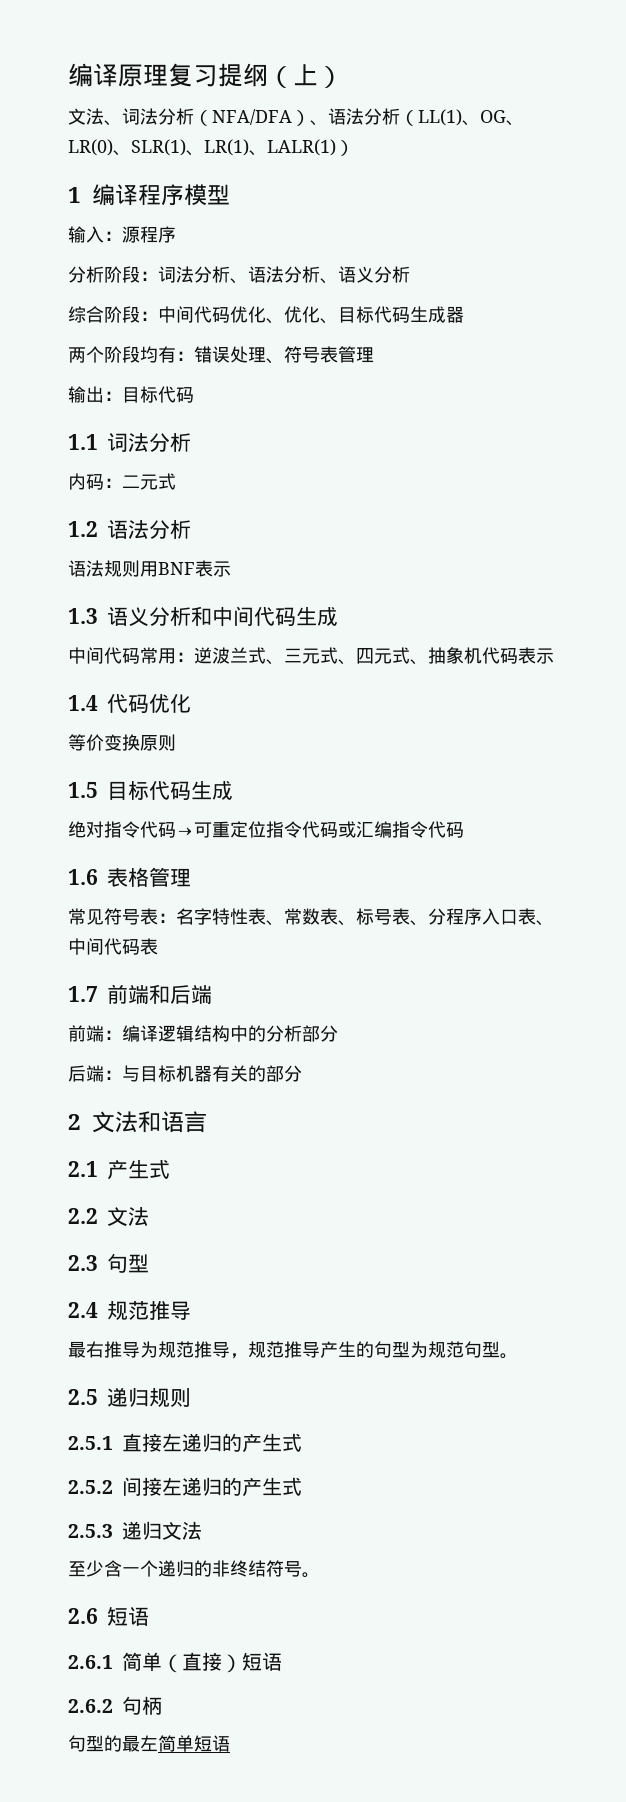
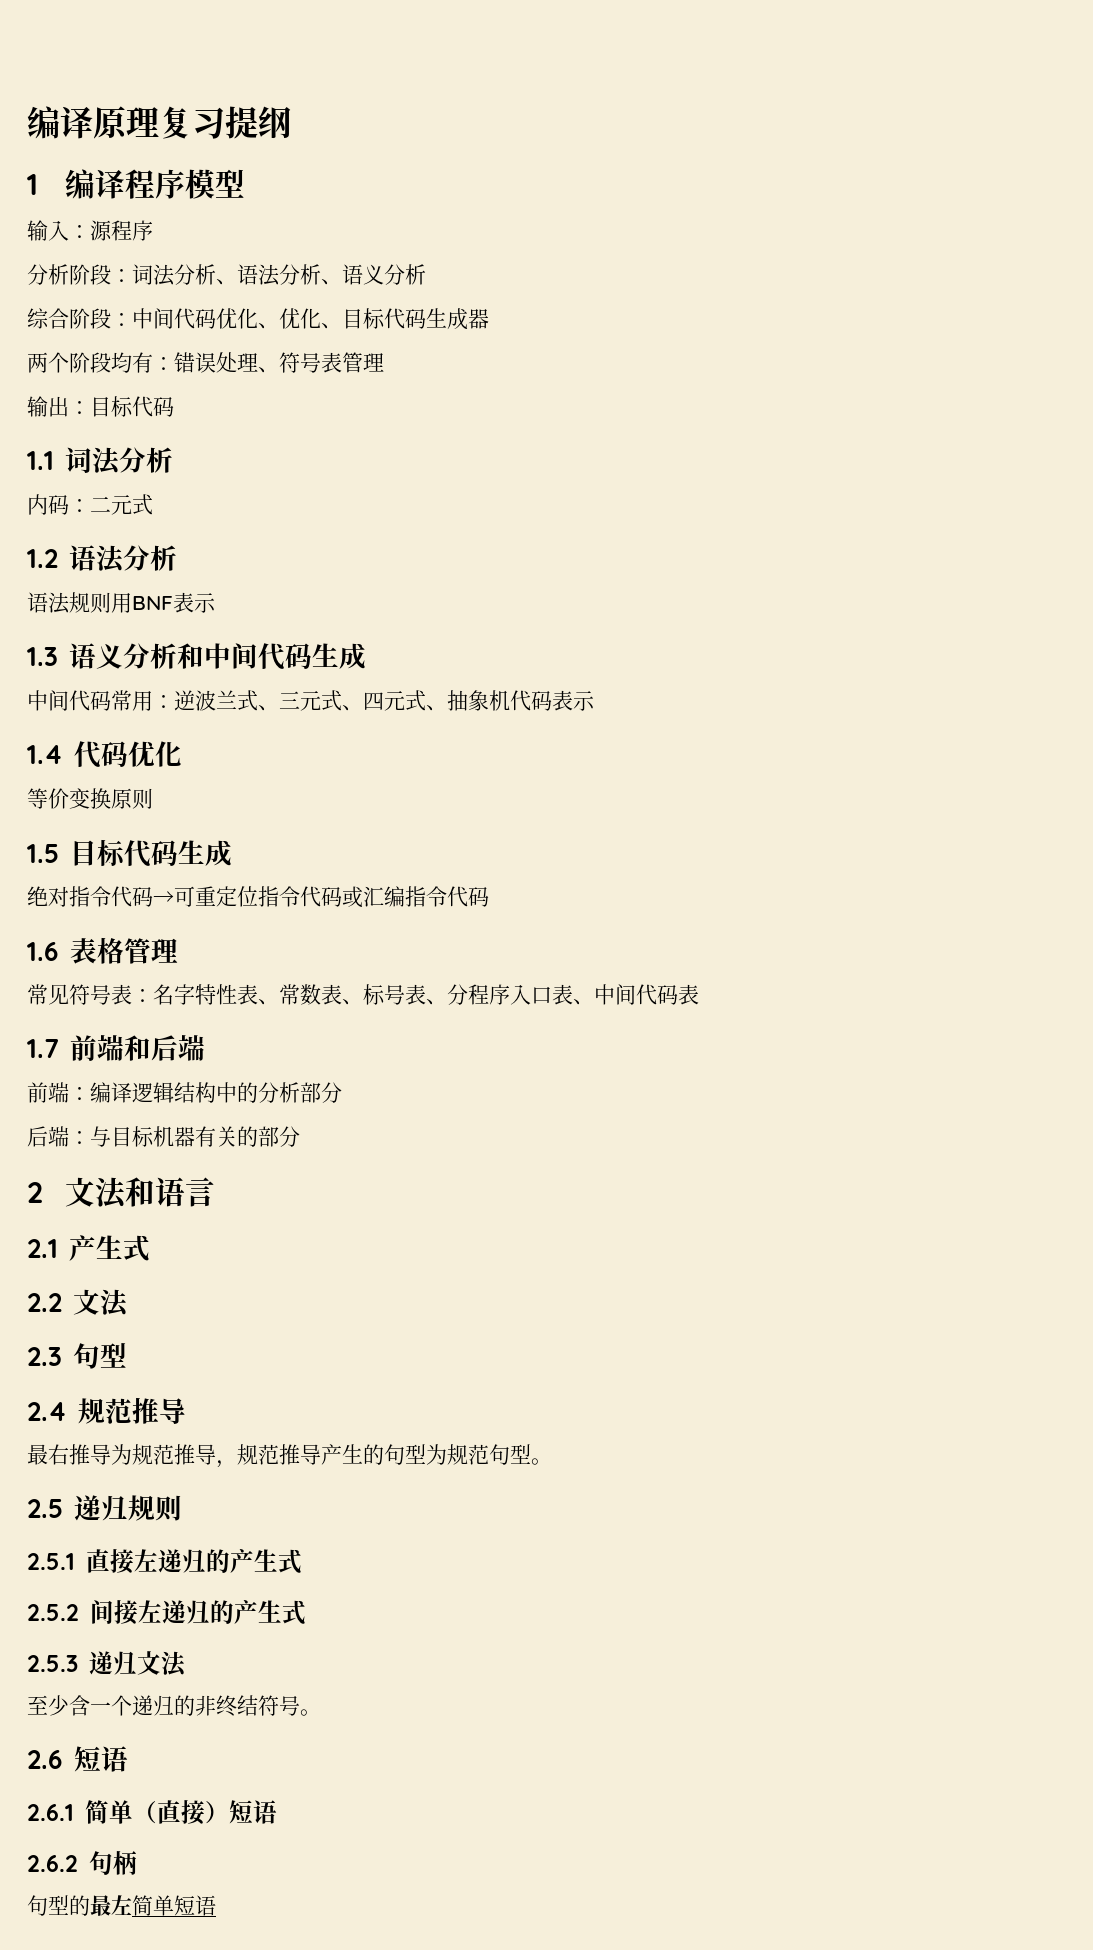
- 编译原理复习提纲（上）
- 文法、词法分析（NFA/DFA）、语法分析（LL(1)、OG、LR(0)、SLR(1)、LR(1)、LALR(1)）
+ 编译原理复习提纲

